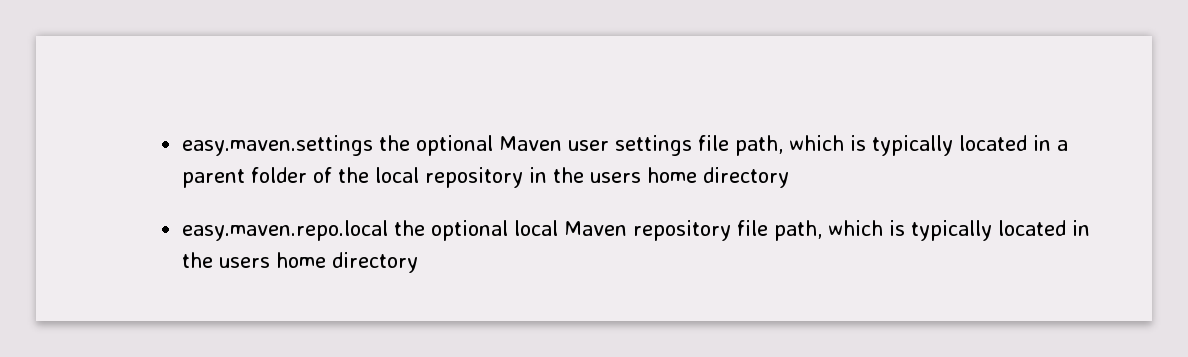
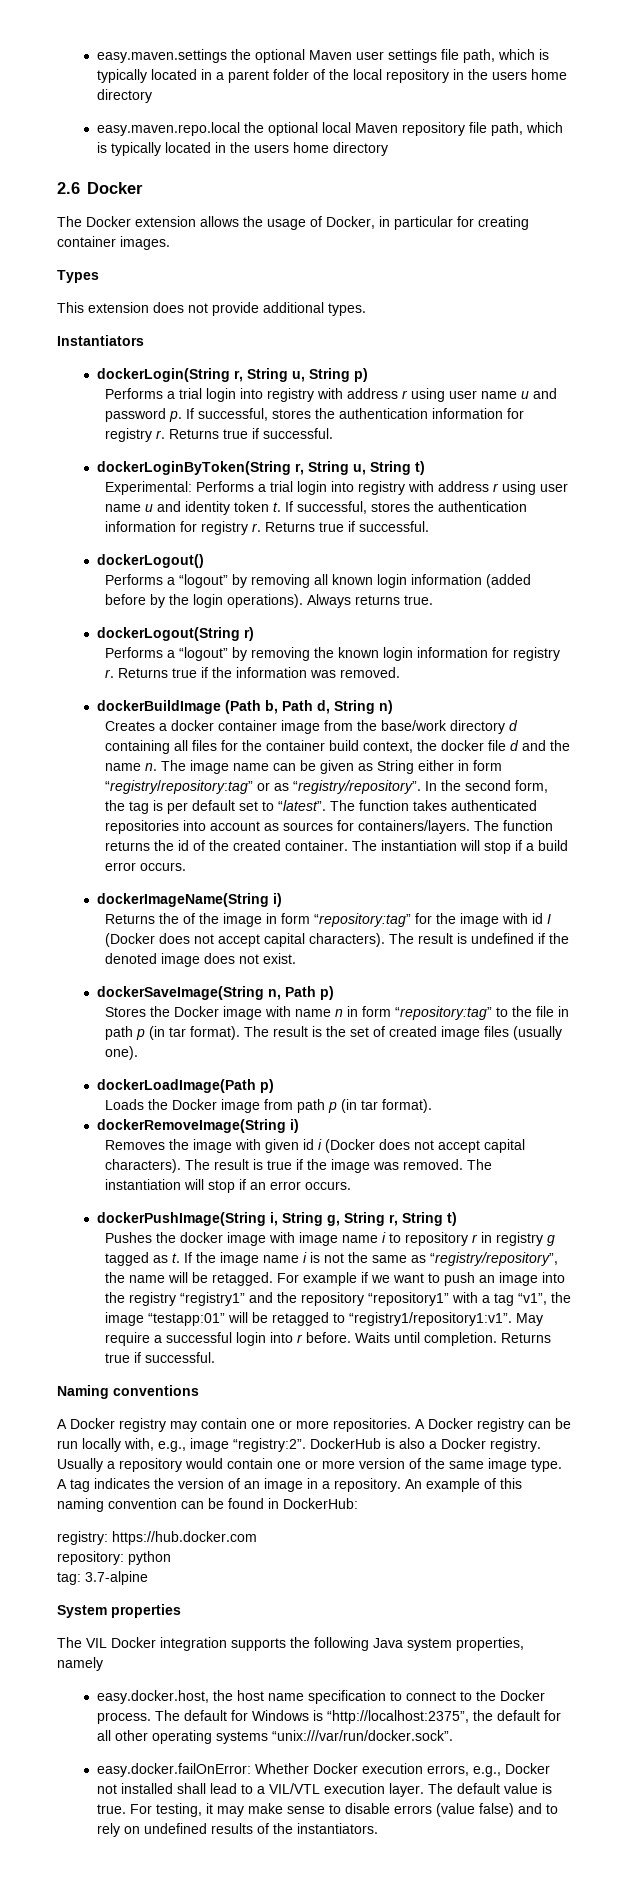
+ 2.6 Docker
+ The Docker extension allows the usage of Docker, in particular for creating container images.
+ Types
+ This extension does not provide additional types.
+ Instantiators
+ dockerLogin(String r, String u, String p)
+ Performs a trial login into registry with address r using user name u and password p. If successful, stores the authentication information for registry r. Returns true if successful.
+ dockerLoginByToken(String r, String u, String t)
+ Experimental: Performs a trial login into registry with address r using user name u and identity token t. If successful, stores the authentication information for registry r. Returns true if successful.
+ dockerLogout()
+ Performs a “logout” by removing all known login information (added before by the login operations). Always returns true.
+ dockerLogout(String r)
+ Performs a “logout” by removing the known login information for registry r. Returns true if the information was removed.
+ dockerBuildImage (Path b, Path d, String n)
+ Creates a docker container image from the base/work directory d containing all files for the container build context, the docker file d and the name n. The image name can be given as String either in form “registry/repository:tag” or as “registry/repository”. In the second form, the tag is per default set to “latest”. The function takes authenticated repositories into account as sources for containers/layers. The function returns the id of the created container. The instantiation will stop if a build error occurs.
+ dockerImageName(String i)
+ Returns the of the image in form “repository:tag” for the image with id I (Docker does not accept capital characters). The result is undefined if the denoted image does not exist.
+ dockerSaveImage(String n, Path p)
+ Stores the Docker image with name n in form “repository:tag” to the file in path p (in tar format). The result is the set of created image files (usually one).
+ dockerLoadImage(Path p)
+ Loads the Docker image from path p (in tar format).
+ dockerRemoveImage(String i)
+ Removes the image with given id i (Docker does not accept capital characters). The result is true if the image was removed. The instantiation will stop if an error occurs.
+ dockerPushImage(String i, String g, String r, String t)
+ Pushes the docker image with image name i to repository r in registry g tagged as t. If the image name i is not the same as “registry/repository”, the name will be retagged. For example if we want to push an image into the registry “registry1” and the repository “repository1” with a tag “v1”, the image “testapp:01” will be retagged to “registry1/repository1:v1”. May require a successful login into r before. Waits until completion. Returns true if successful.
+ Naming conventions
+ A Docker registry may contain one or more repositories. A Docker registry can be run locally with, e.g., image “registry:2”. DockerHub is also a Docker registry. Usually a repository would contain one or more version of the same image type. A tag indicates the version of an image in a repository. An example of this naming convention can be found in DockerHub:
+ registry: https://hub.docker.com
+ repository: python
+ tag: 3.7-alpine
+ System properties
+ The VIL Docker integration supports the following Java system properties, namely
+ easy.docker.host, the host name specification to connect to the Docker process. The default for Windows is “http://localhost:2375”, the default for all other operating systems “unix:///var/run/docker.sock”.
+ easy.docker.failOnError: Whether Docker execution errors, e.g., Docker not installed shall lead to a VIL/VTL execution layer. The default value is true. For testing, it may make sense to disable errors (value false) and to rely on undefined results of the instantiators.

